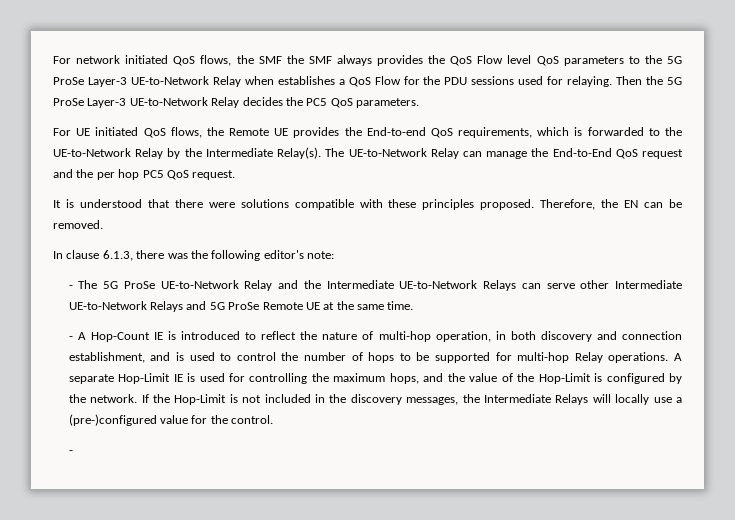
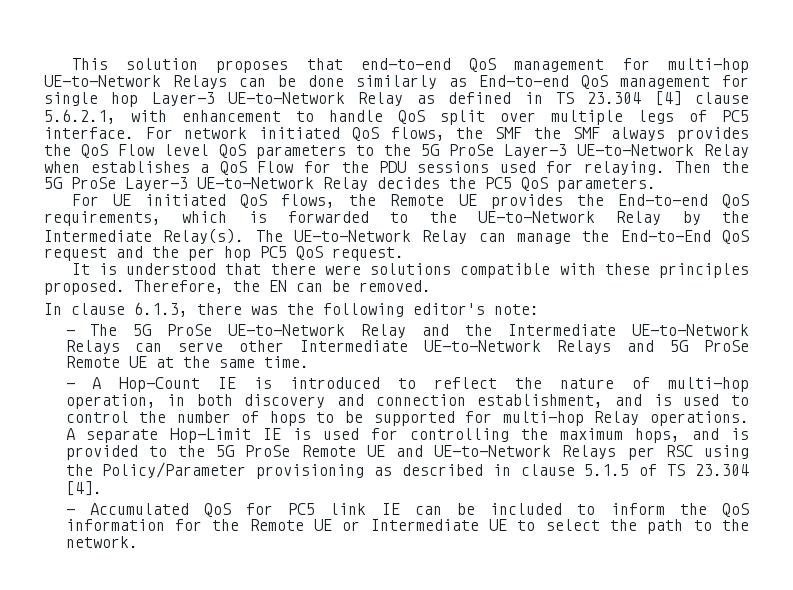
+ This solution proposes that end-to-end QoS management for multi-hop UE-to-Network Relays can be done similarly as End-to-end QoS management for single hop Layer-3 UE-to-Network Relay as defined in TS 23.304 [4] clause 5.6.2.1, with enhancement to handle QoS split over multiple legs of PC5 interface.
- A separate Hop-Limit IE is used for controlling the maximum hops, and the value of the Hop-Limit is configured by the network. If the Hop-Limit is not included in the discovery messages, the Intermediate Relays will locally use a (pre-)configured value for the control.
- -
+ A separate Hop-Limit IE is used for controlling the maximum hops, and is provided to the 5G ProSe Remote UE and UE-to-Network Relays per RSC using the Policy/Parameter provisioning as described in clause 5.1.5 of TS 23.304 [4].
+ - Accumulated QoS for PC5 link IE can be included to inform the QoS information for the Remote UE or Intermediate UE to select the path to the network.

